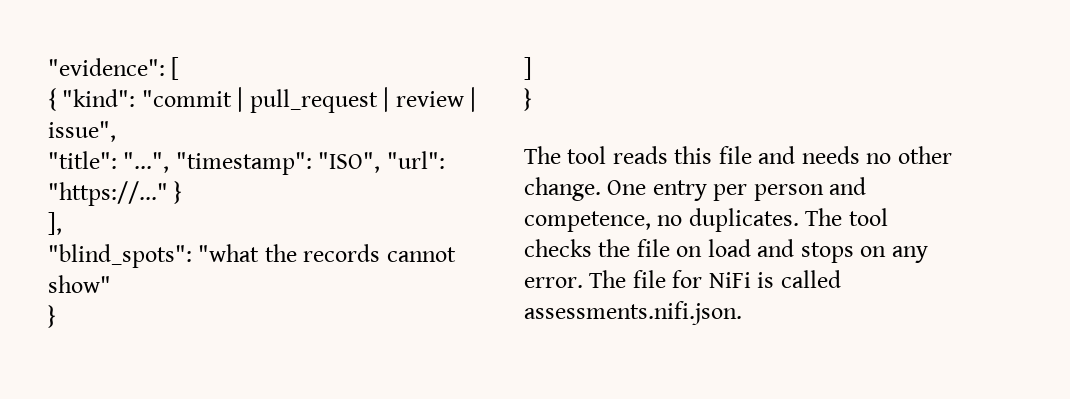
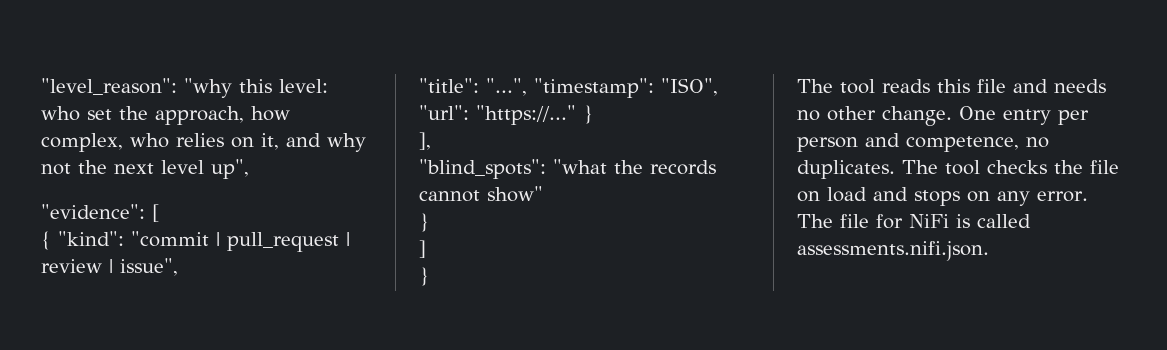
+ "level_reason": "why this level: who set the approach, how complex, who relies on it, and why not the next level up",

